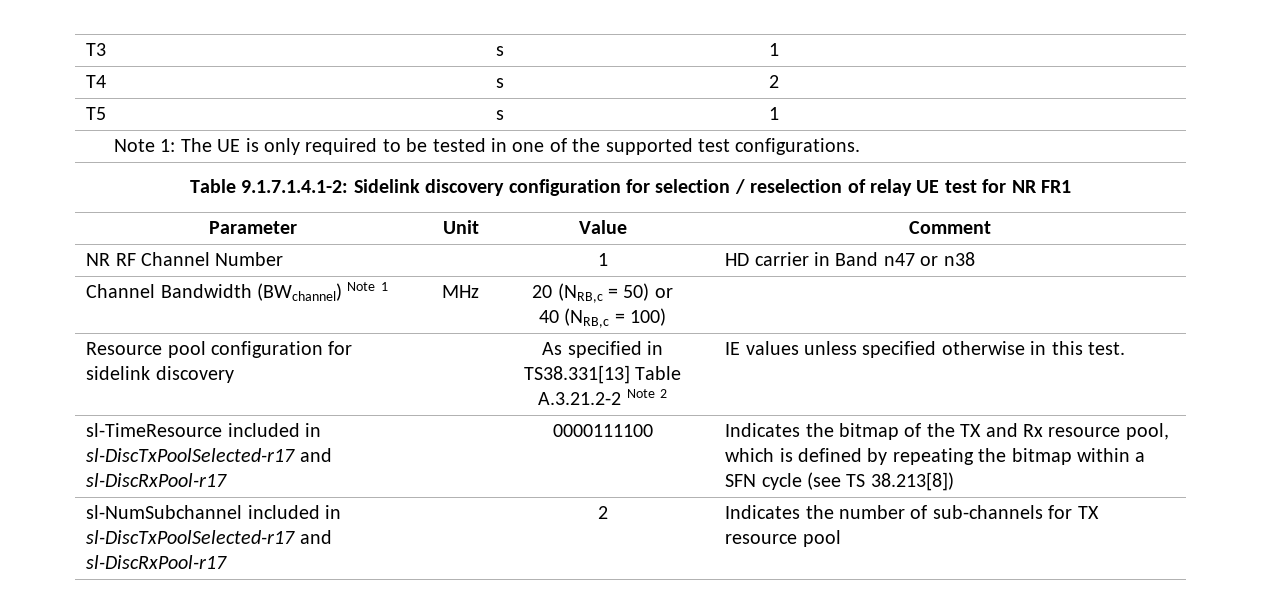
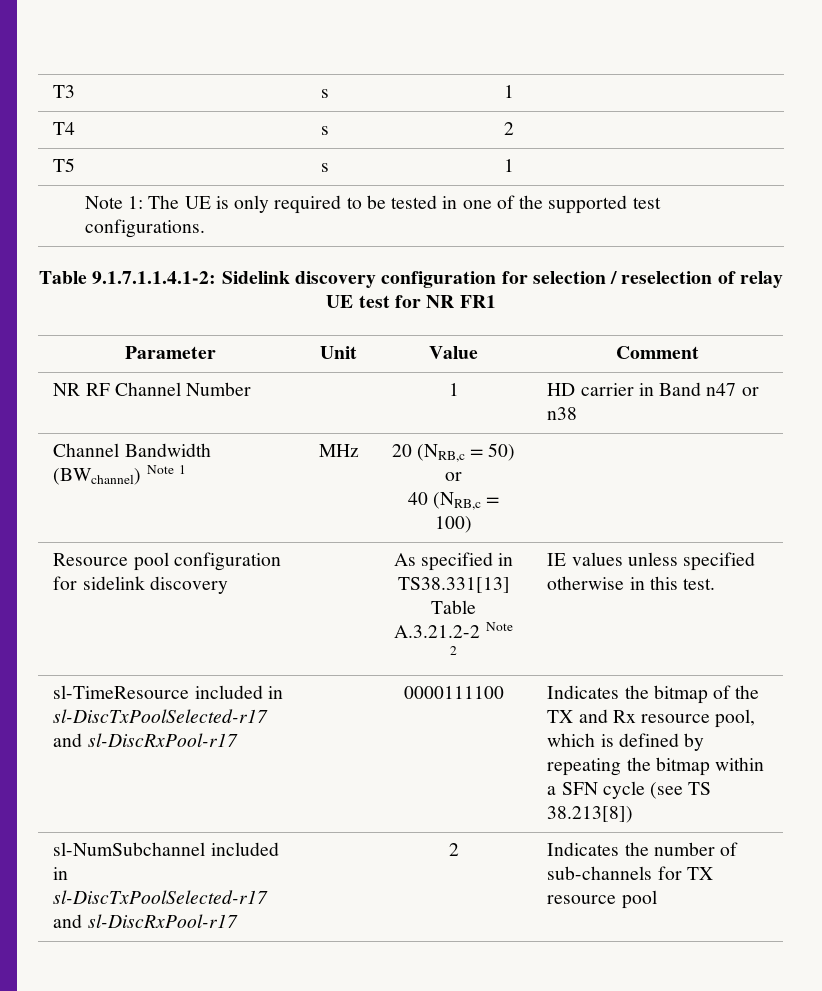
- Table 9.1.7.1.4.1-2: Sidelink discovery configuration for selection / reselection of relay UE test for NR FR1
+ Table 9.1.7.1.1.4.1-2: Sidelink discovery configuration for selection / reselection of relay UE test for NR FR1

